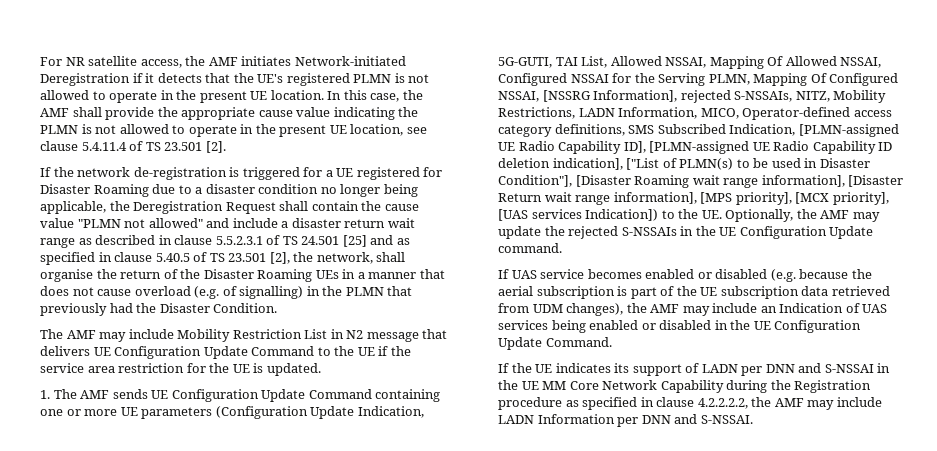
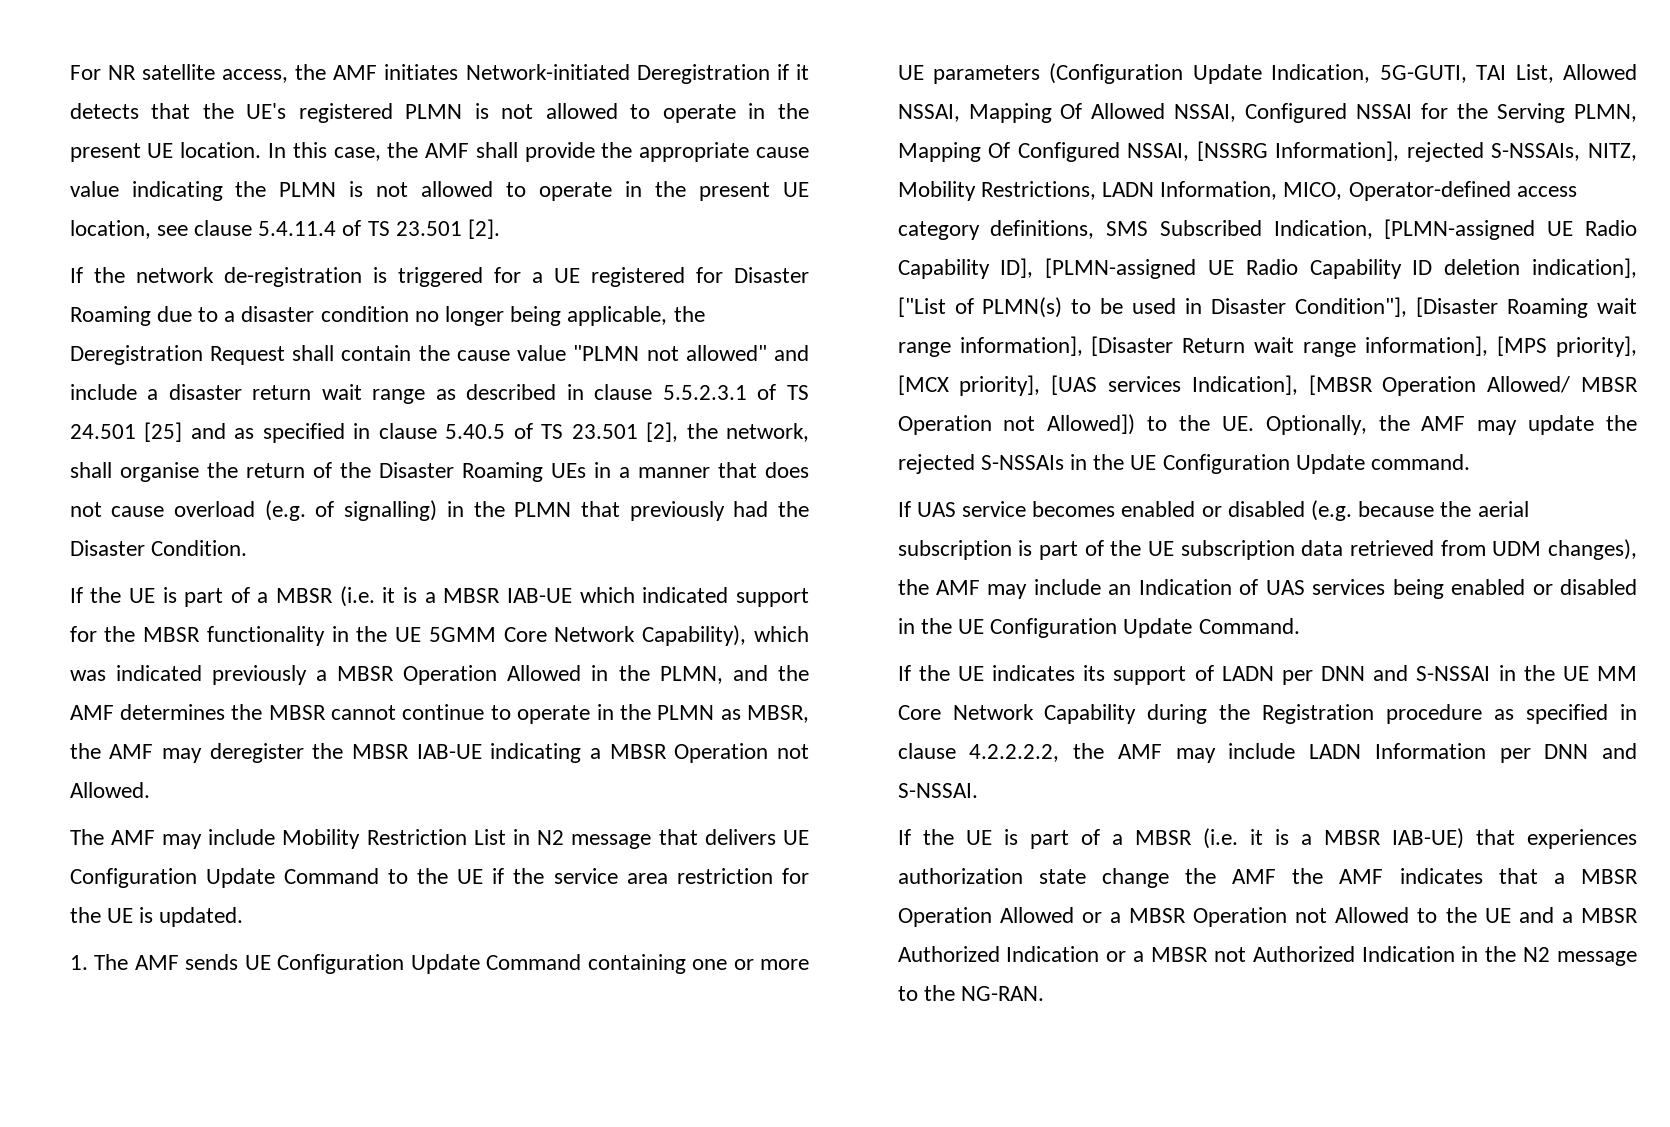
+ If the UE is part of a MBSR (i.e. it is a MBSR IAB-UE which indicated support for the MBSR functionality in the UE 5GMM Core Network Capability), which was indicated previously a MBSR Operation Allowed in the PLMN, and the AMF determines the MBSR cannot continue to operate in the PLMN as MBSR, the AMF may deregister the MBSR IAB-UE indicating a MBSR Operation not Allowed.
- 1. The AMF sends UE Configuration Update Command containing one or more UE parameters (Configuration Update Indication, 5G-GUTI, TAI List, Allowed NSSAI, Mapping Of Allowed NSSAI, Configured NSSAI for the Serving PLMN, Mapping Of Configured NSSAI, [NSSRG Information], rejected S-NSSAIs, NITZ, Mobility Restrictions, LADN Information, MICO, Operator-defined access category definitions, SMS Subscribed Indication, [PLMN-assigned UE Radio Capability ID], [PLMN-assigned UE Radio Capability ID deletion indication], ["List of PLMN(s) to be used in Disaster Condition"], [Disaster Roaming wait range information], [Disaster Return wait range information], [MPS priority], [MCX priority], [UAS services Indication]) to the UE. Optionally, the AMF may update the rejected S-NSSAIs in the UE Configuration Update command.
+ 1. The AMF sends UE Configuration Update Command containing one or more UE parameters (Configuration Update Indication, 5G-GUTI, TAI List, Allowed NSSAI, Mapping Of Allowed NSSAI, Configured NSSAI for the Serving PLMN, Mapping Of Configured NSSAI, [NSSRG Information], rejected S-NSSAIs, NITZ, Mobility Restrictions, LADN Information, MICO, Operator-defined access category definitions, SMS Subscribed Indication, [PLMN-assigned UE Radio Capability ID], [PLMN-assigned UE Radio Capability ID deletion indication], ["List of PLMN(s) to be used in Disaster Condition"], [Disaster Roaming wait range information], [Disaster Return wait range information], [MPS priority], [MCX priority], [UAS services Indication], [MBSR Operation Allowed/ MBSR Operation not Allowed]) to the UE. Optionally, the AMF may update the rejected S-NSSAIs in the UE Configuration Update command.
+ If the UE is part of a MBSR (i.e. it is a MBSR IAB-UE) that experiences authorization state change the AMF the AMF indicates that a MBSR Operation Allowed or a MBSR Operation not Allowed to the UE and a MBSR Authorized Indication or a MBSR not Authorized Indication in the N2 message to the NG-RAN.

